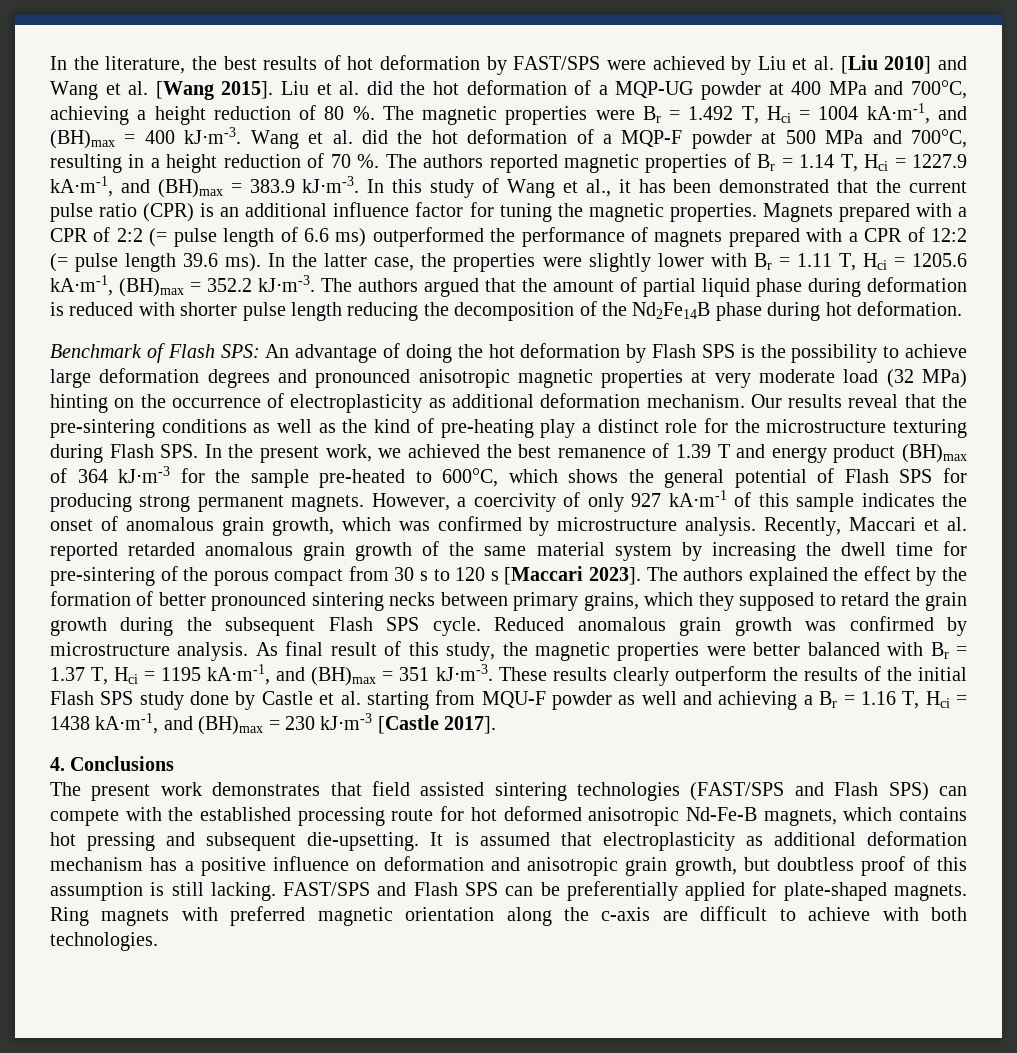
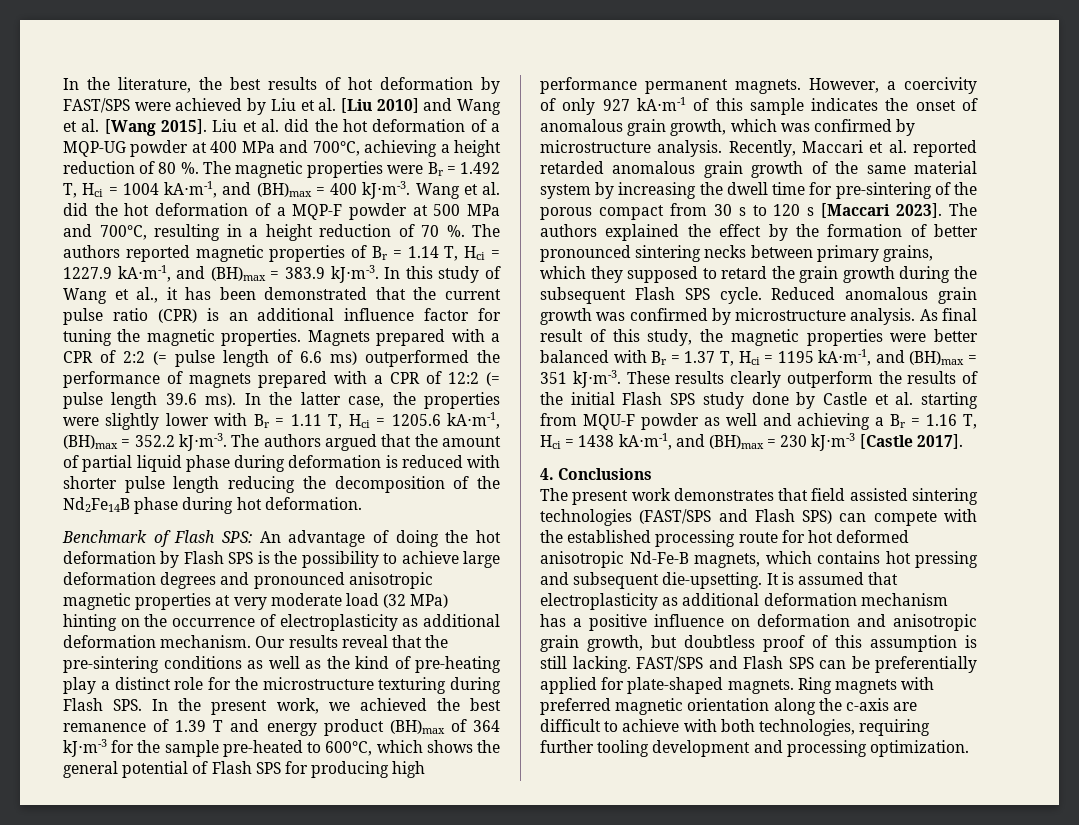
- Our results reveal that the pre-sintering conditions as well as the kind of pre-heating play a distinct role for the microstructure texturing during Flash SPS. In the present work, we achieved the best remanence of 1.39 T and energy product (BH)max of 364 kJ⋅m-3 for the sample pre-heated to 600°C, which shows the general potential of Flash SPS for producing strong permanent magnets.
+ Our results reveal that the pre-sintering conditions as well as the kind of pre-heating play a distinct role for the microstructure texturing during Flash SPS. In the present work, we achieved the best remanence of 1.39 T and energy product (BH)max of 364 kJ⋅m-3 for the sample pre-heated to 600°C, which shows the general potential of Flash SPS for producing high performance permanent magnets.
- Ring magnets with preferred magnetic orientation along the c-axis are difficult to achieve with both technologies.
+ Ring magnets with preferred magnetic orientation along the c-axis are difficult to achieve with both technologies, requiring further tooling development and processing optimization.

